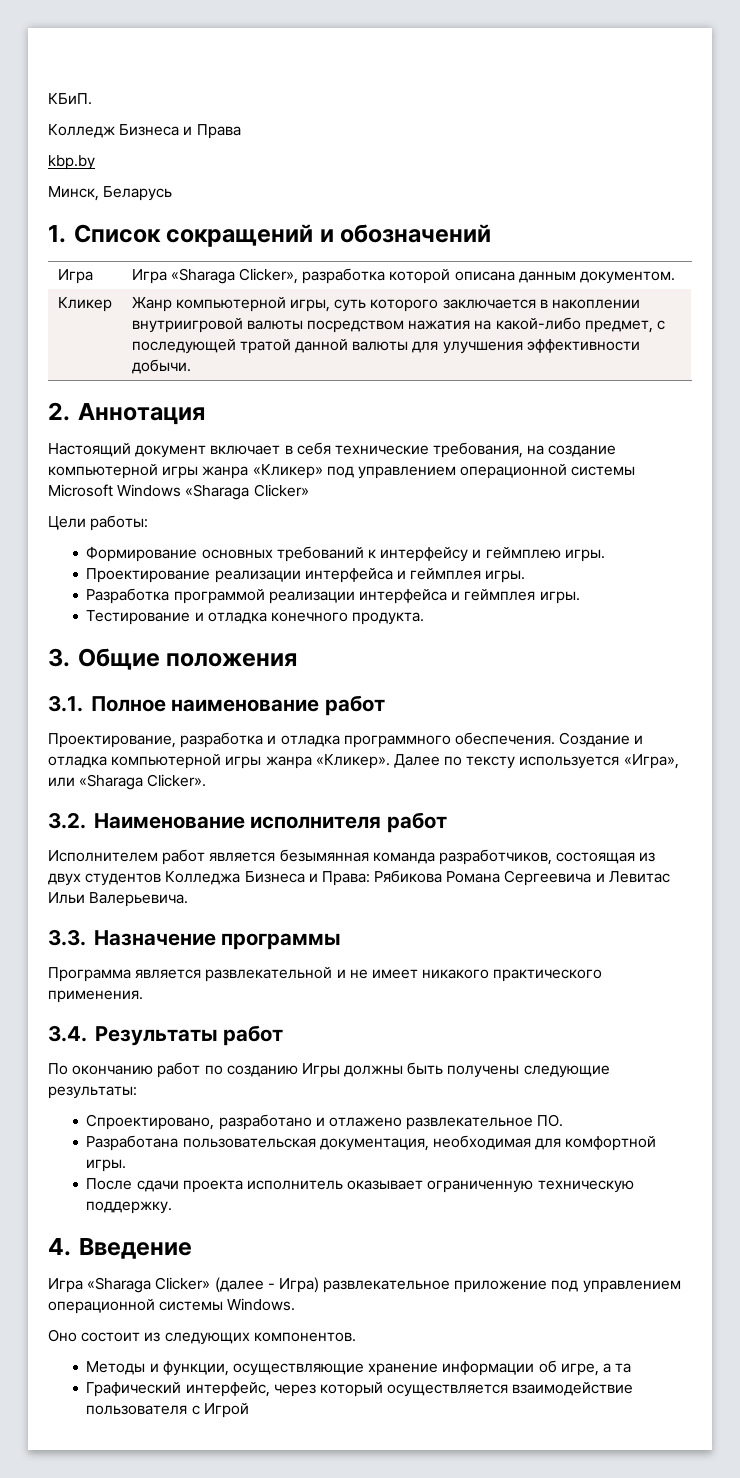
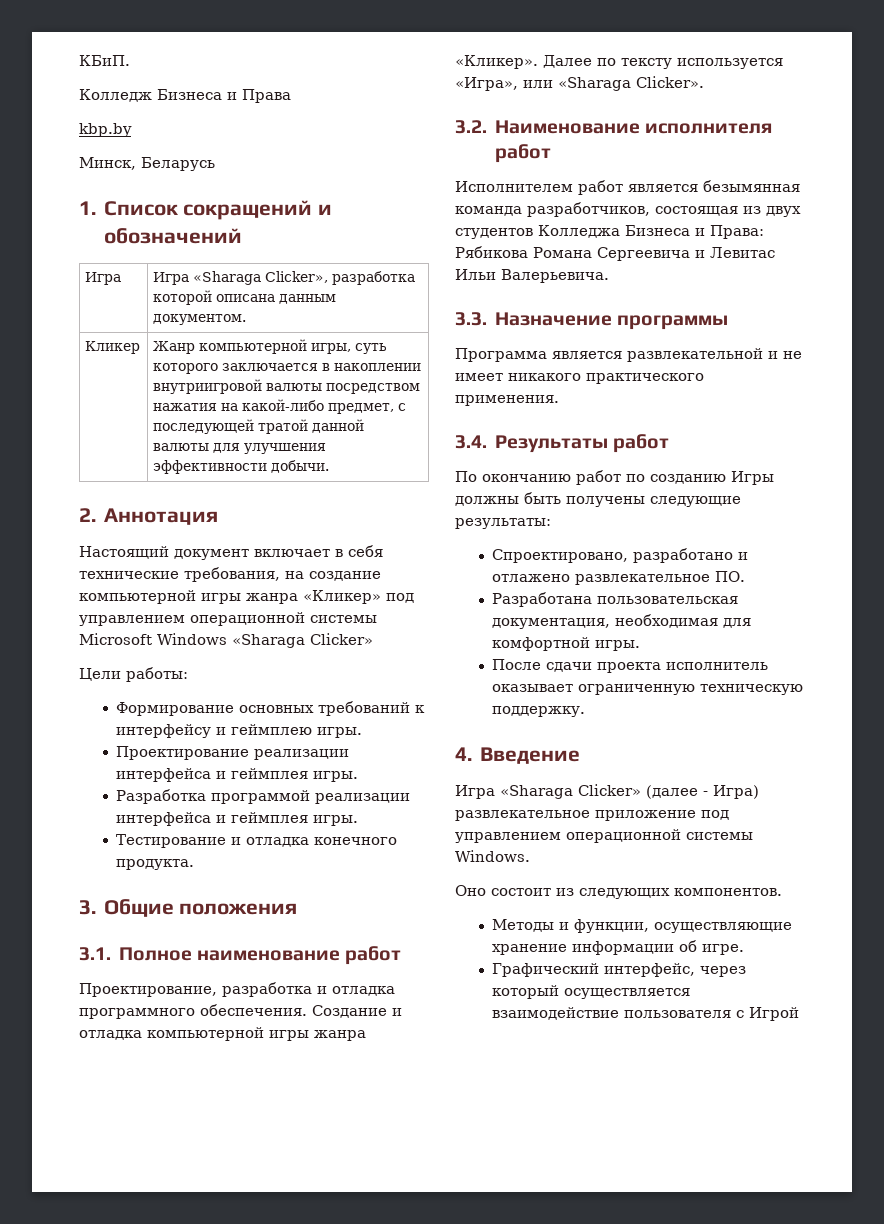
- Методы и функции, осуществляющие хранение информации об игре, а та
+ Методы и функции, осуществляющие хранение информации об игре.

